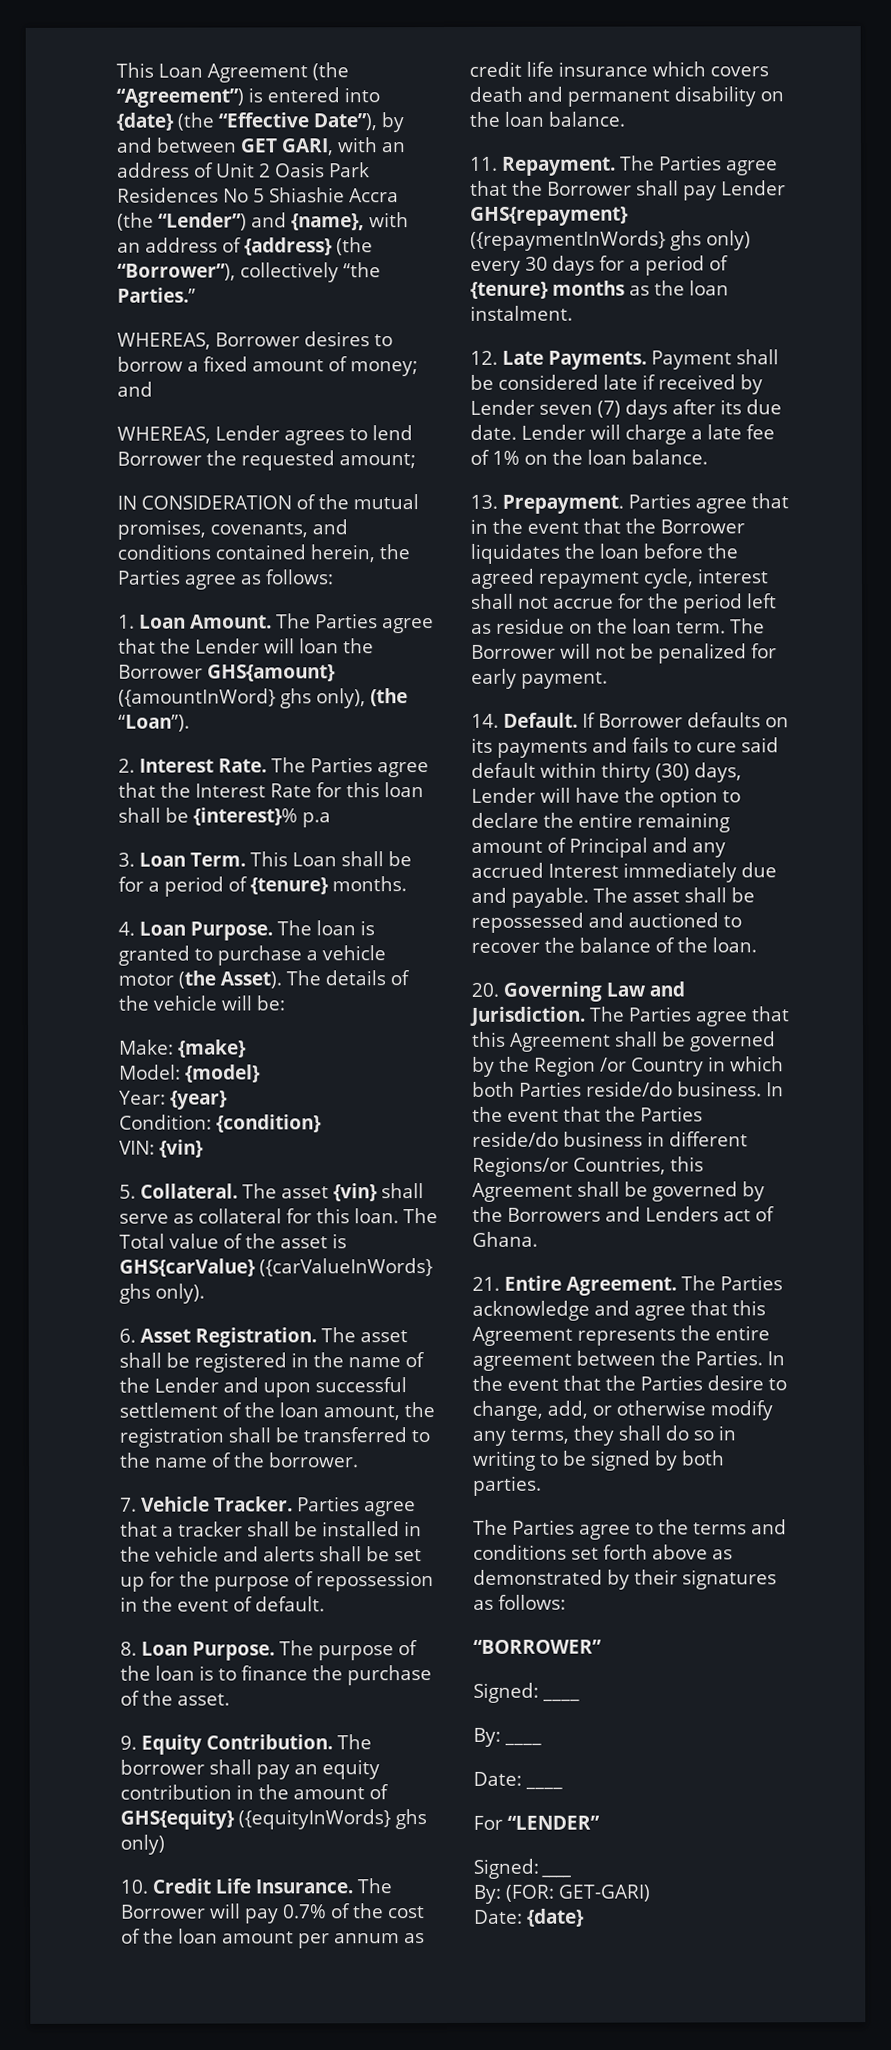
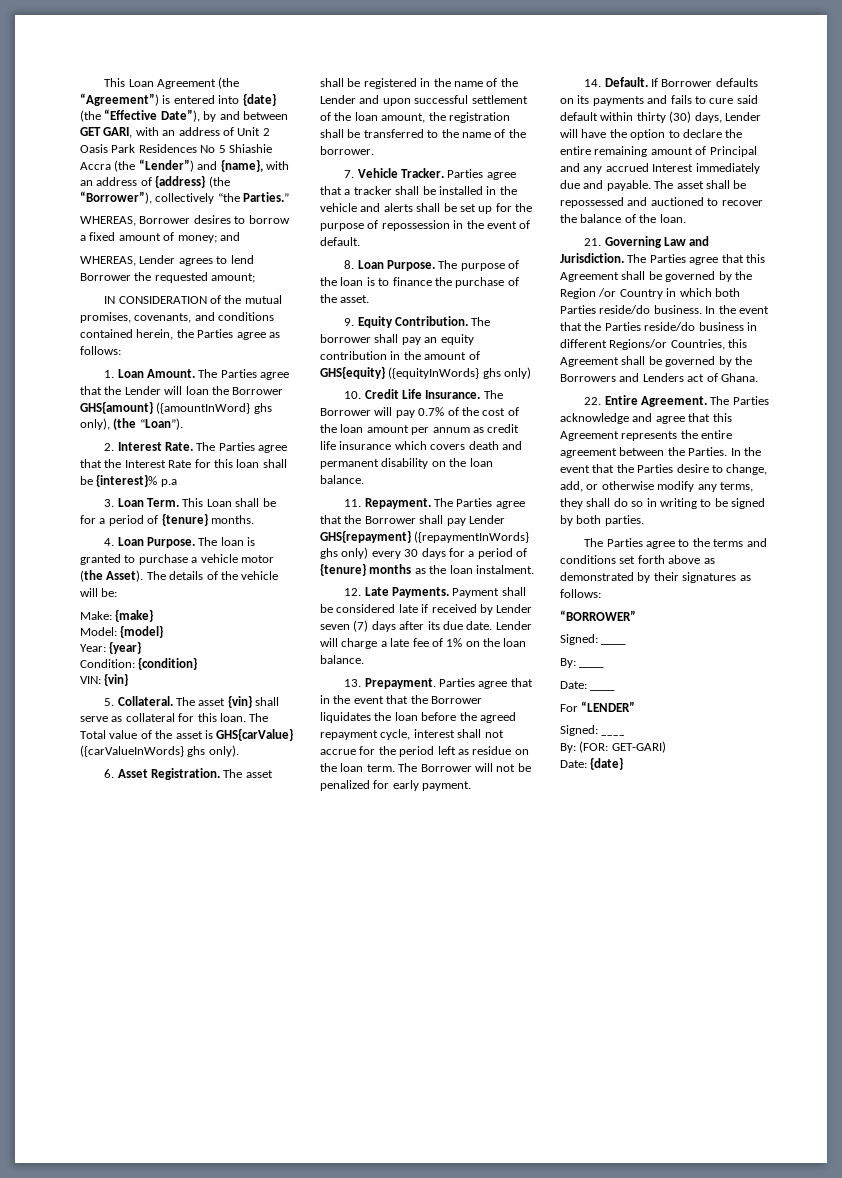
- 20. Governing Law and Jurisdiction.
+ 21. Governing Law and Jurisdiction.
- 21. Entire Agreement.
+ 22. Entire Agreement.

